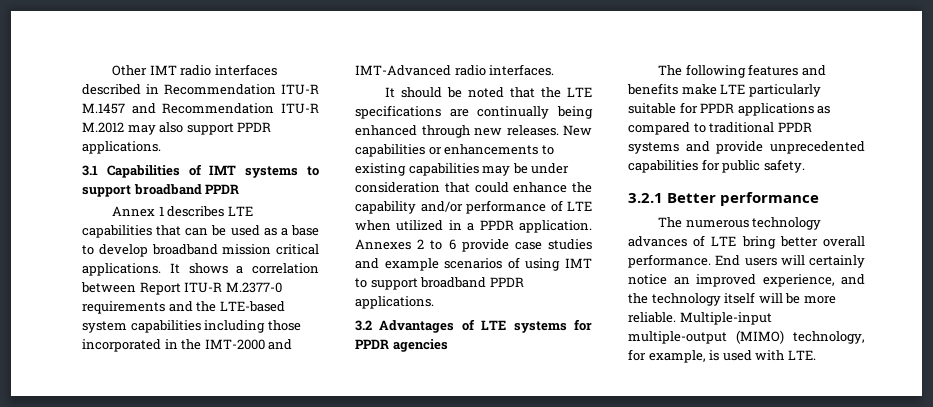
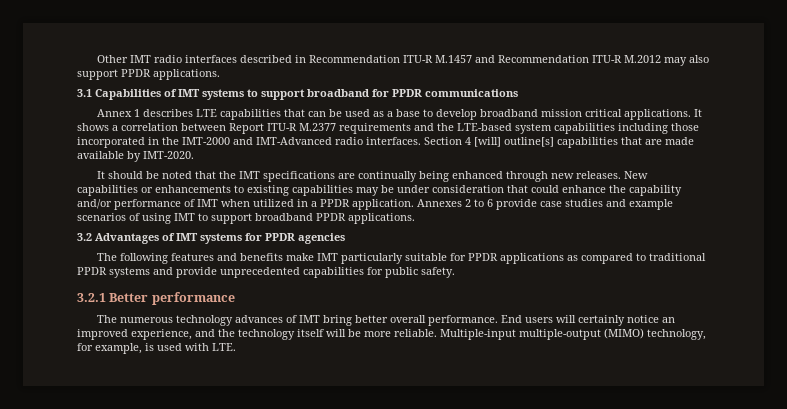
- 3.1 Capabilities of IMT systems to support broadband PPDR
+ 3.1 Capabilities of IMT systems to support broadband for PPDR communications
- It shows a correlation between Report ITU-R M.2377-0 requirements and the LTE-based system capabilities including those incorporated in the IMT-2000 and IMT-Advanced radio interfaces.
+ It shows a correlation between Report ITU-R M.2377 requirements and the LTE-based system capabilities including those incorporated in the IMT-2000 and IMT-Advanced radio interfaces. Section 4 [will] outline[s] capabilities that are made available by IMT-2020.
- It should be noted that the LTE specifications are continually being enhanced through new releases.
+ It should be noted that the IMT specifications are continually being enhanced through new releases.
- New capabilities or enhancements to existing capabilities may be under consideration that could enhance the capability and/or performance of LTE when utilized in a PPDR application.
+ New capabilities or enhancements to existing capabilities may be under consideration that could enhance the capability and/or performance of IMT when utilized in a PPDR application.
- 3.2 Advantages of LTE systems for PPDR agencies
+ 3.2 Advantages of IMT systems for PPDR agencies
- The following features and benefits make LTE particularly suitable for PPDR applications as compared to traditional PPDR systems and provide unprecedented capabilities for public safety.
+ The following features and benefits make IMT particularly suitable for PPDR applications as compared to traditional PPDR systems and provide unprecedented capabilities for public safety.
- The numerous technology advances of LTE bring better overall performance.
+ The numerous technology advances of IMT bring better overall performance.

